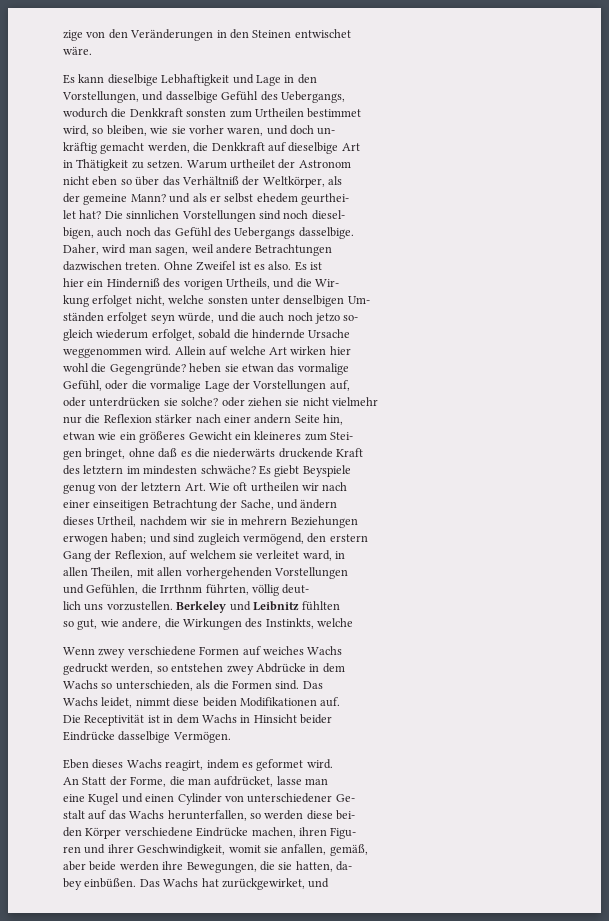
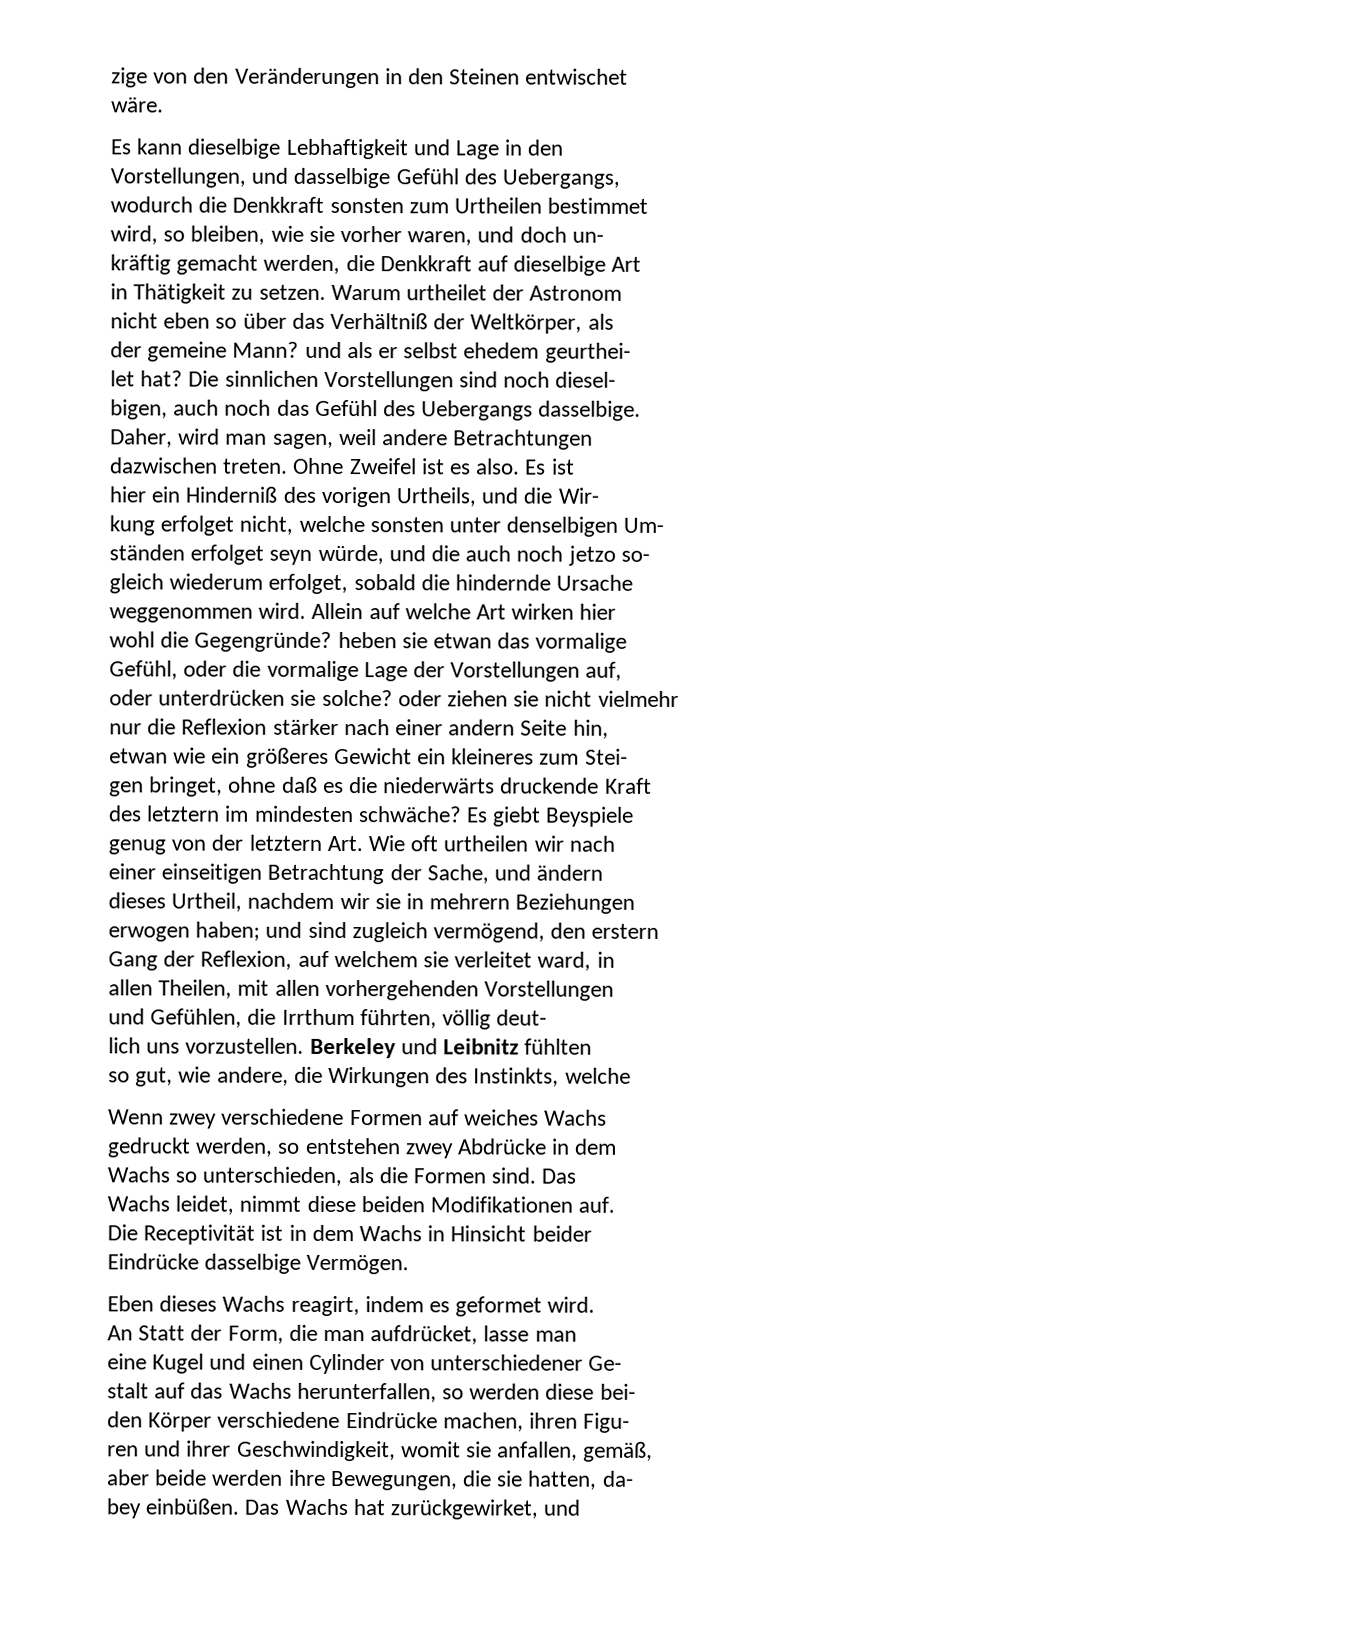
- und Gefühlen, die Irrthnm führten, völlig deut-
+ und Gefühlen, die Irrthum führten, völlig deut-
- An Statt der Forme, die man aufdrücket, lasse man
+ An Statt der Form, die man aufdrücket, lasse man

